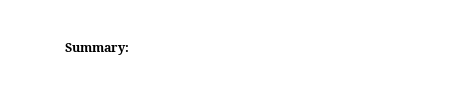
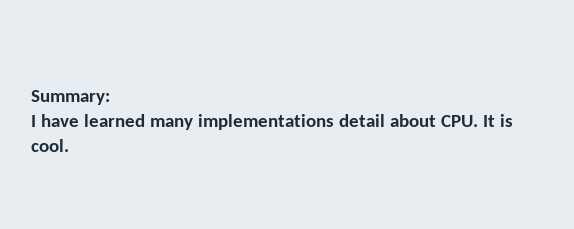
+ I have learned many implementations detail about CPU. It is cool.

